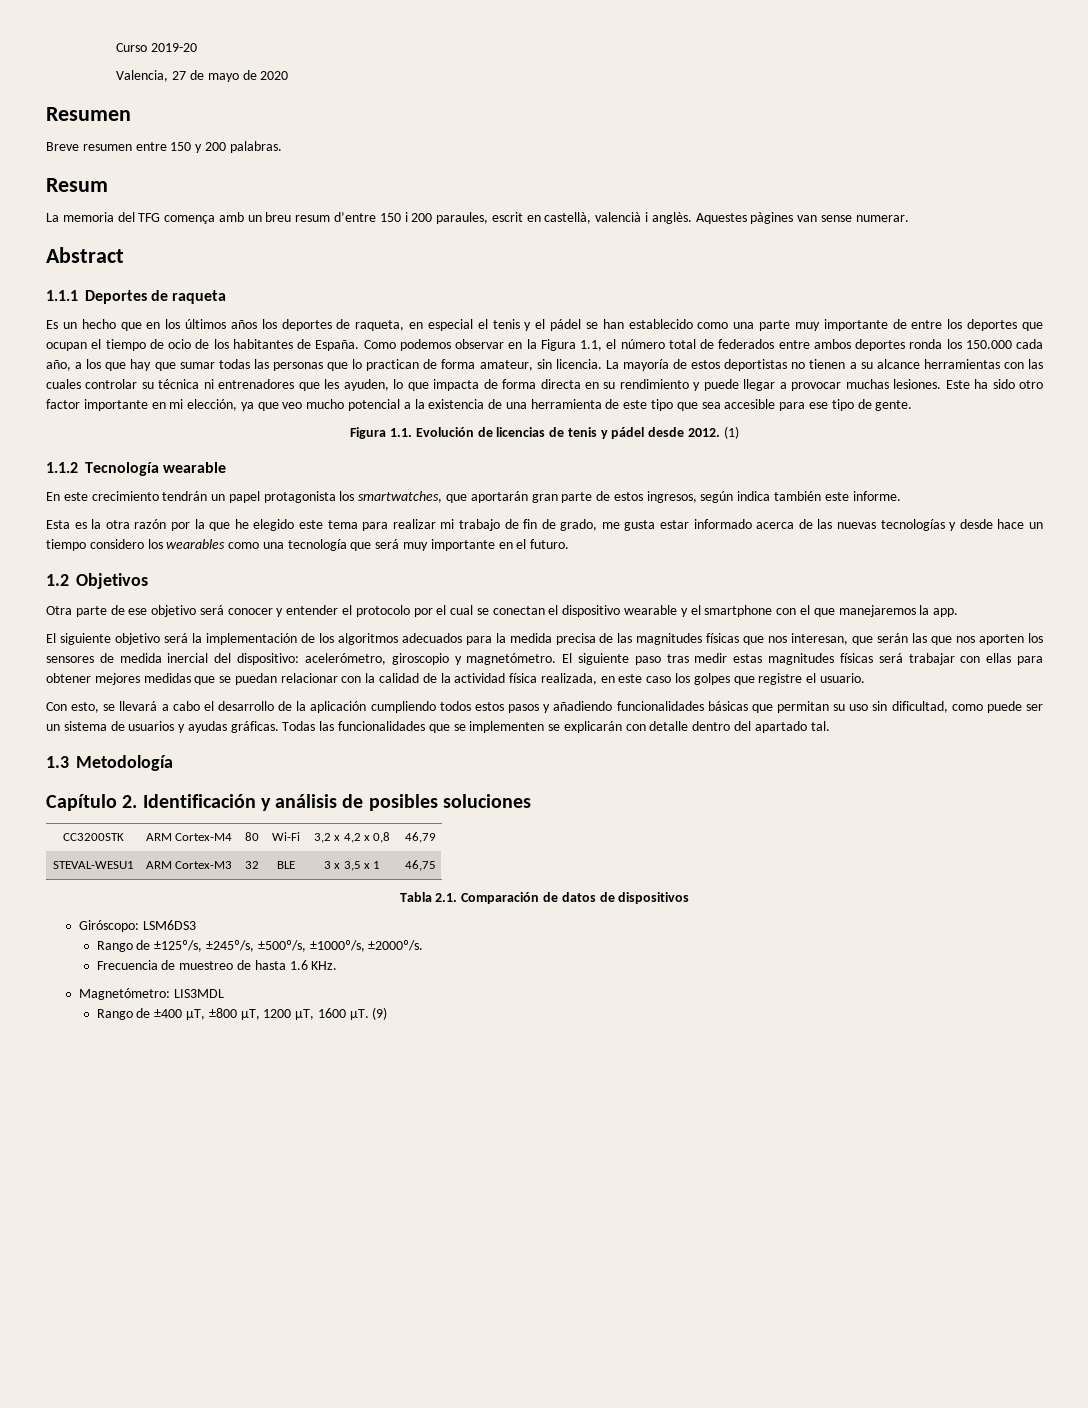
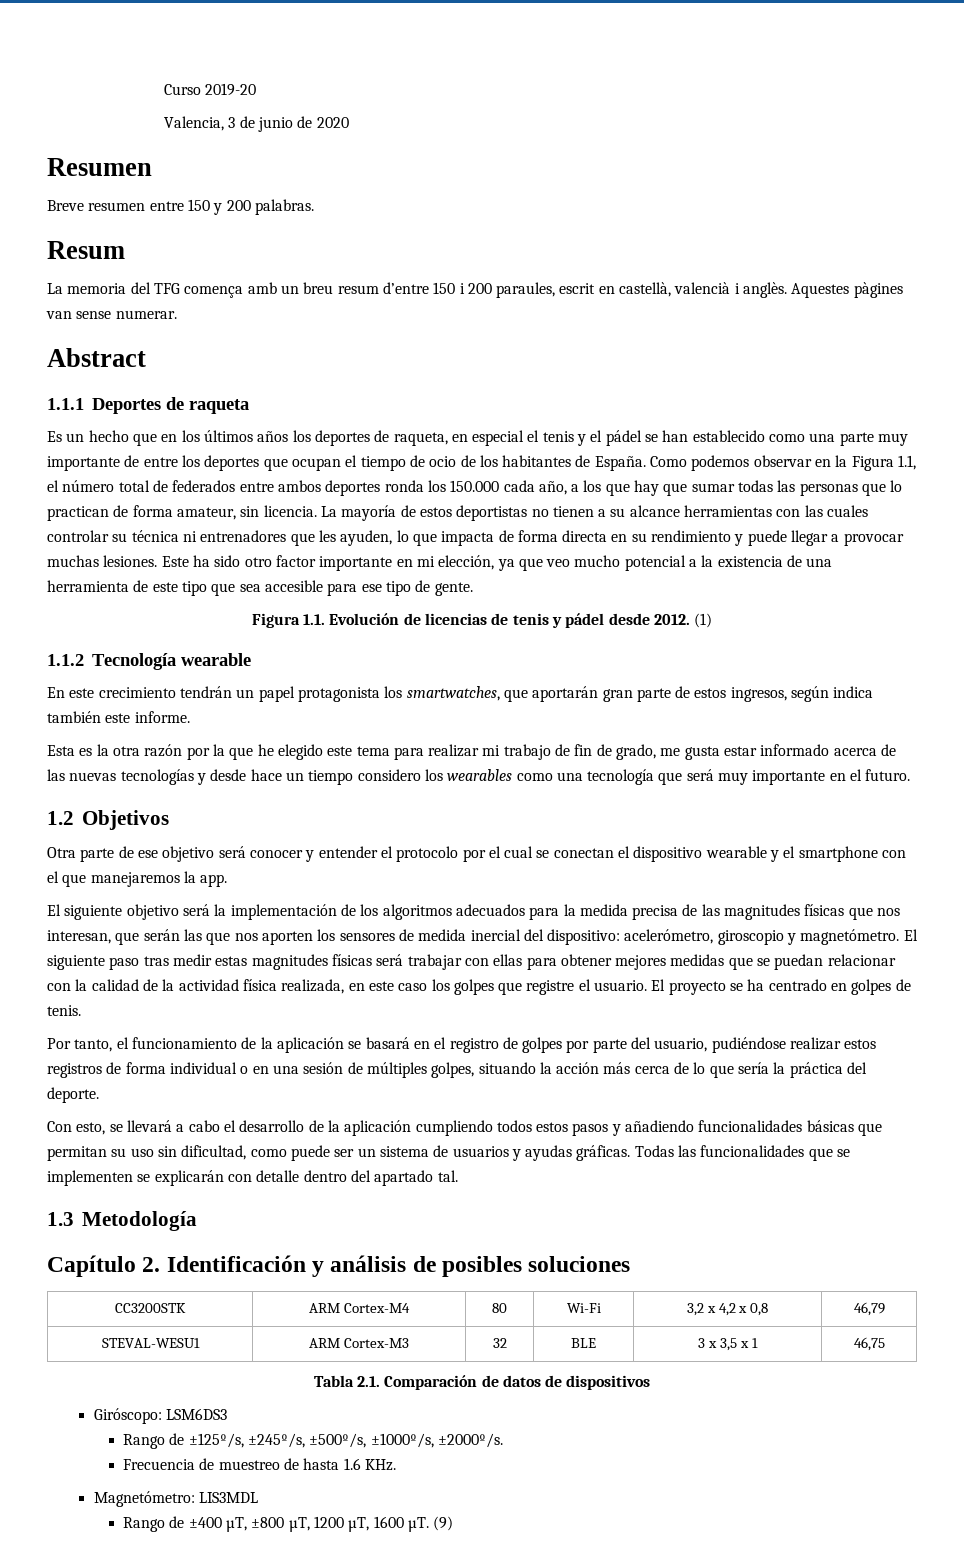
- Valencia, 27 de mayo de 2020
+ Valencia, 3 de junio de 2020
+ El proyecto se ha centrado en golpes de tenis.
+ Por tanto, el funcionamiento de la aplicación se basará en el registro de golpes por parte del usuario, pudiéndose realizar estos registros de forma individual o en una sesión de múltiples golpes, situando la acción más cerca de lo que sería la práctica del deporte.

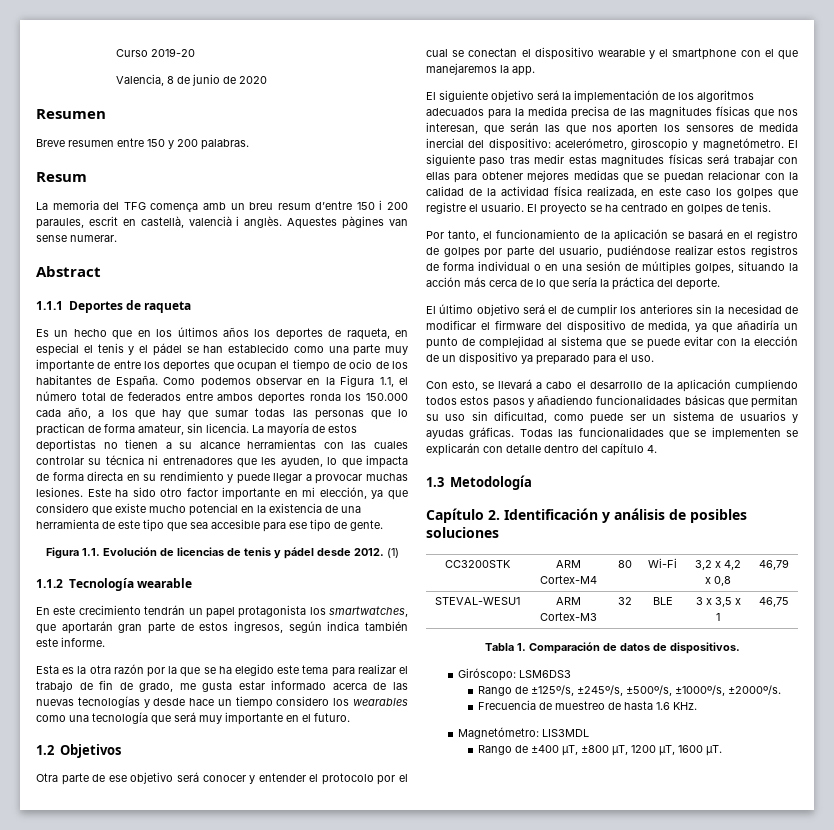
- Valencia, 3 de junio de 2020
+ Valencia, 8 de junio de 2020
- Este ha sido otro factor importante en mi elección, ya que veo mucho potencial a la existencia de una herramienta de este tipo que sea accesible para ese tipo de gente.
+ Este ha sido otro factor importante en mi elección, ya que considero que existe mucho potencial en la existencia de una herramienta de este tipo que sea accesible para ese tipo de gente.
- Esta es la otra razón por la que he elegido este tema para realizar mi trabajo de fin de grado, me gusta estar informado acerca de las nuevas tecnologías y desde hace un tiempo considero los wearables como una tecnología que será muy importante en el futuro.
+ Esta es la otra razón por la que se ha elegido este tema para realizar el trabajo de fin de grado, me gusta estar informado acerca de las nuevas tecnologías y desde hace un tiempo considero los wearables como una tecnología que será muy importante en el futuro.
+ El último objetivo será el de cumplir los anteriores sin la necesidad de modificar el firmware del dispositivo de medida, ya que añadiría un punto de complejidad al sistema que se puede evitar con la elección de un dispositivo ya preparado para el uso.
- Todas las funcionalidades que se implementen se explicarán con detalle dentro del apartado tal.
+ Todas las funcionalidades que se implementen se explicarán con detalle dentro del capítulo 4.
- Tabla 2.1. Comparación de datos de dispositivos
+ Tabla 1. Comparación de datos de dispositivos.
- (9)

